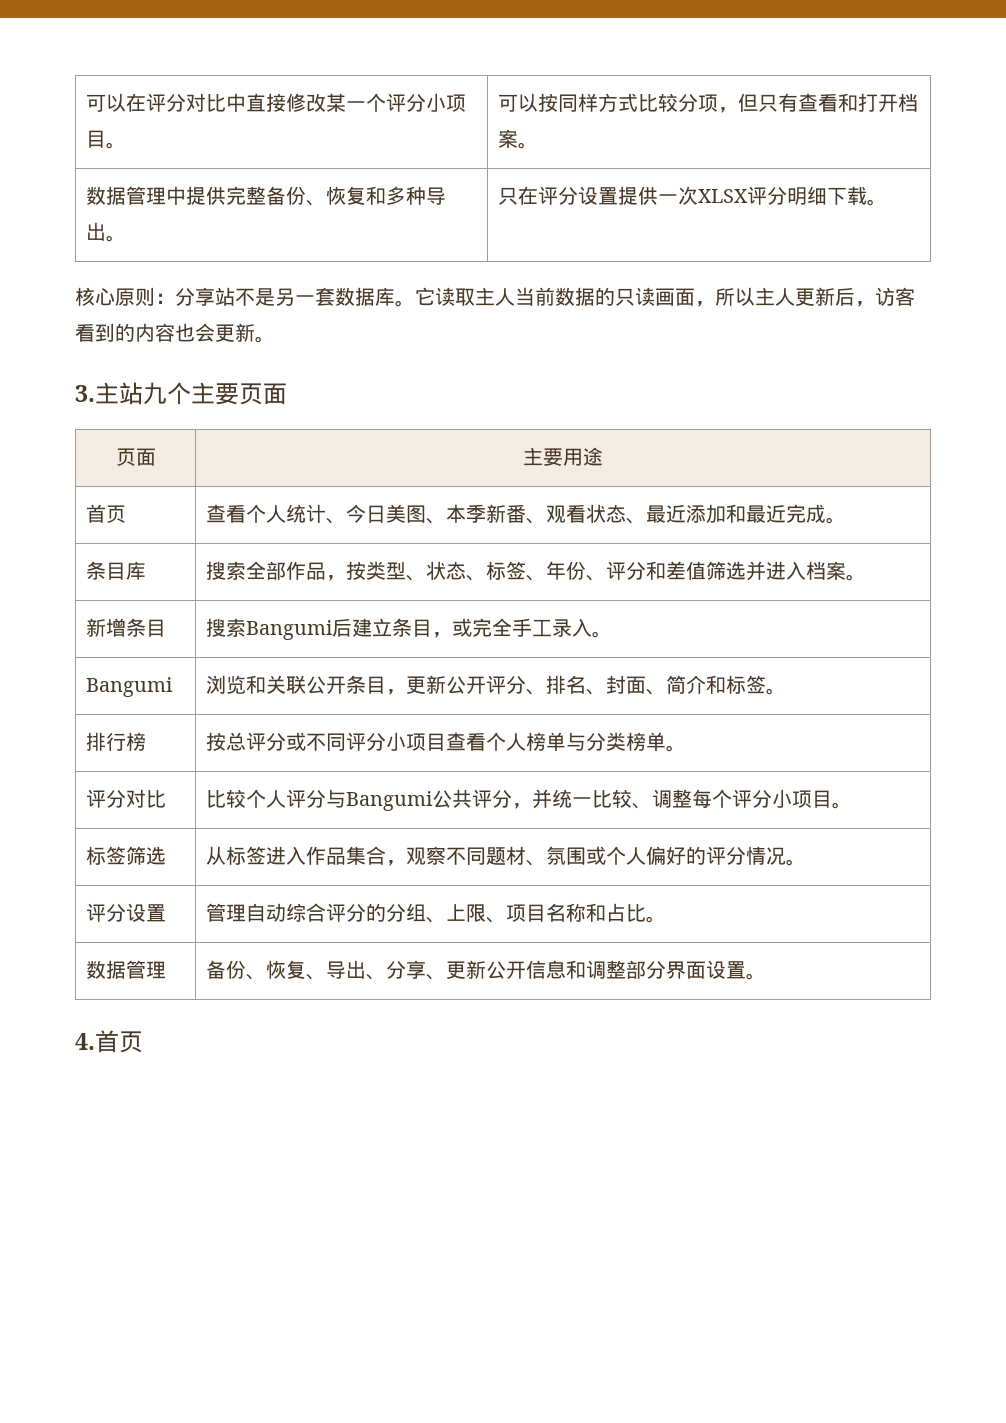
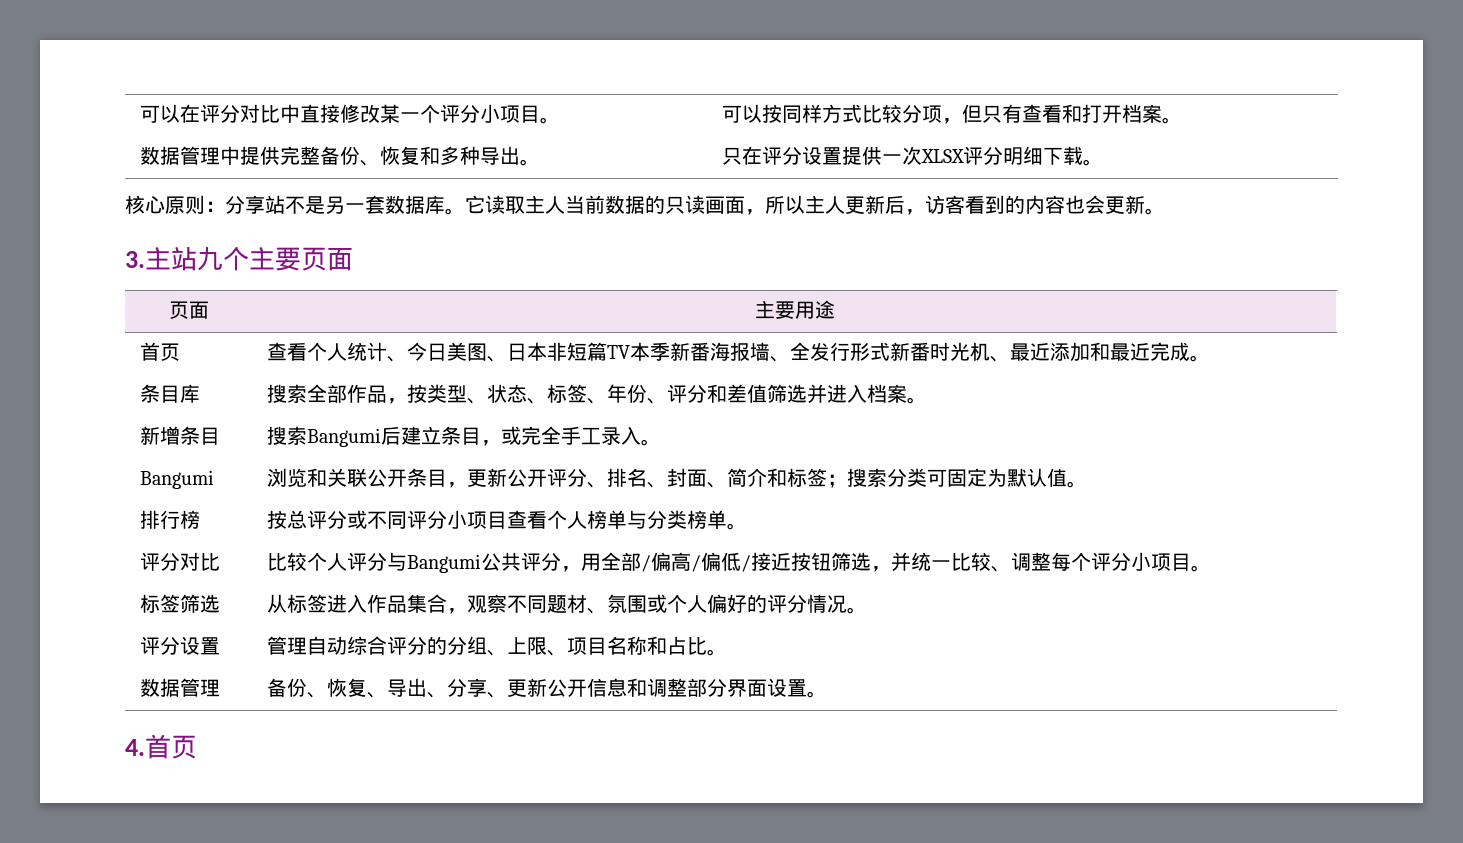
- 首页 | 查看个人统计、今日美图、本季新番、观看状态、最近添加和最近完成。
+ 首页 | 查看个人统计、今日美图、日本非短篇TV本季新番海报墙、全发行形式新番时光机、最近添加和最近完成。
- Bangumi | 浏览和关联公开条目，更新公开评分、排名、封面、简介和标签。
+ Bangumi | 浏览和关联公开条目，更新公开评分、排名、封面、简介和标签；搜索分类可固定为默认值。
- 评分对比 | 比较个人评分与Bangumi公共评分，并统一比较、调整每个评分小项目。
+ 评分对比 | 比较个人评分与Bangumi公共评分，用全部/偏高/偏低/接近按钮筛选，并统一比较、调整每个评分小项目。

